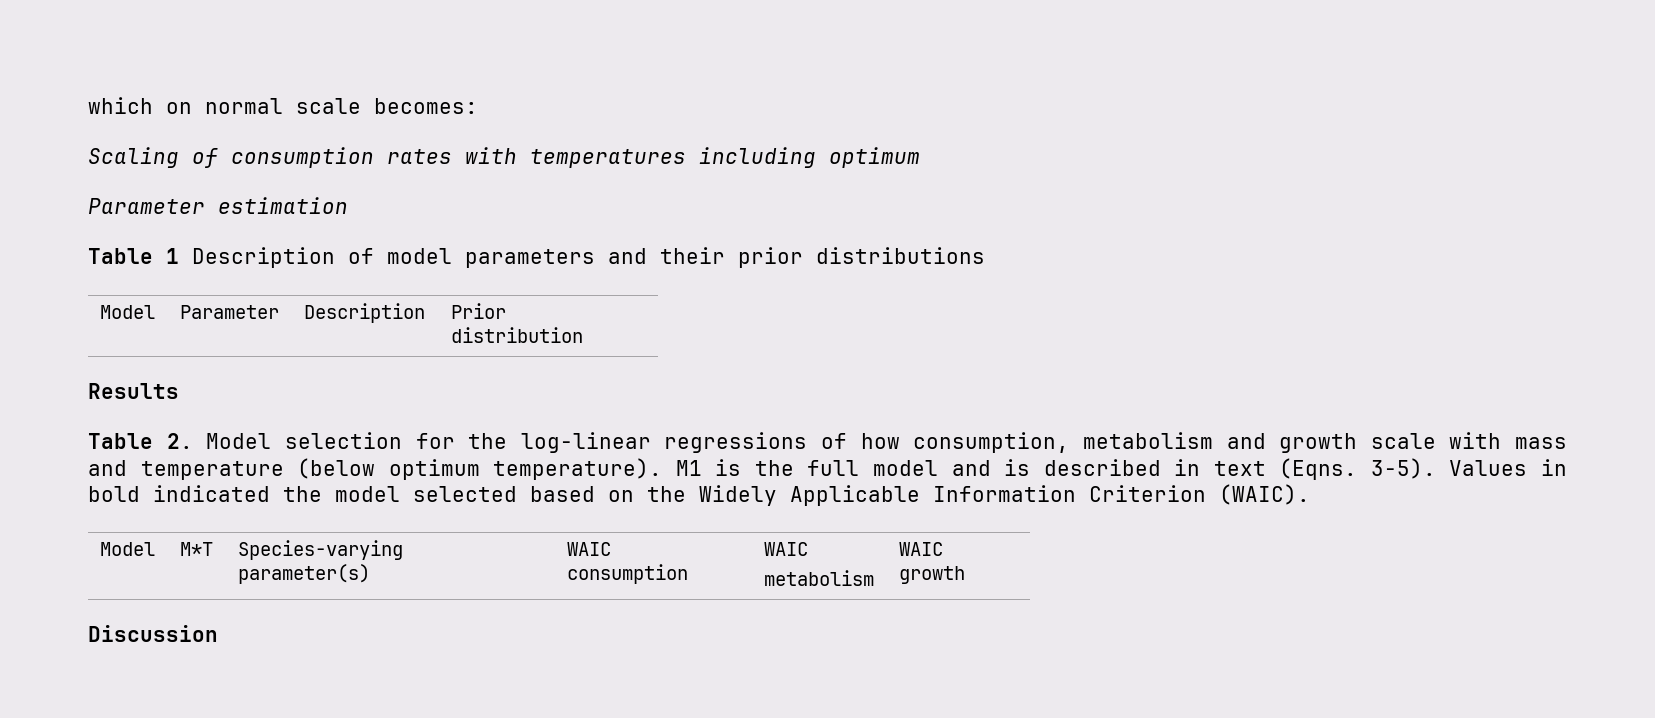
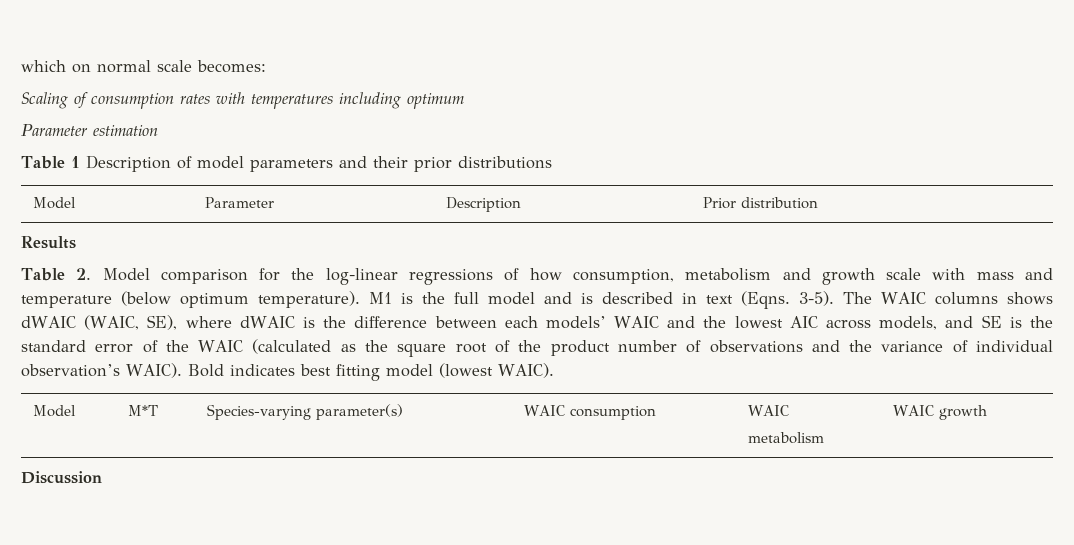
- Table 2. Model selection for the log-linear regressions of how consumption, metabolism and growth scale with mass and temperature (below optimum temperature).
+ Table 2. Model comparison for the log-linear regressions of how consumption, metabolism and growth scale with mass and temperature (below optimum temperature).
- Values in bold indicated the model selected based on the Widely Applicable Information Criterion (WAIC).
+ The WAIC columns shows dWAIC (WAIC, SE), where dWAIC is the difference between each models’ WAIC and the lowest AIC across models, and SE is the standard error of the WAIC (calculated as the square root of the product number of observations and the variance of individual observation’s WAIC). Bold indicates best fitting model (lowest WAIC).

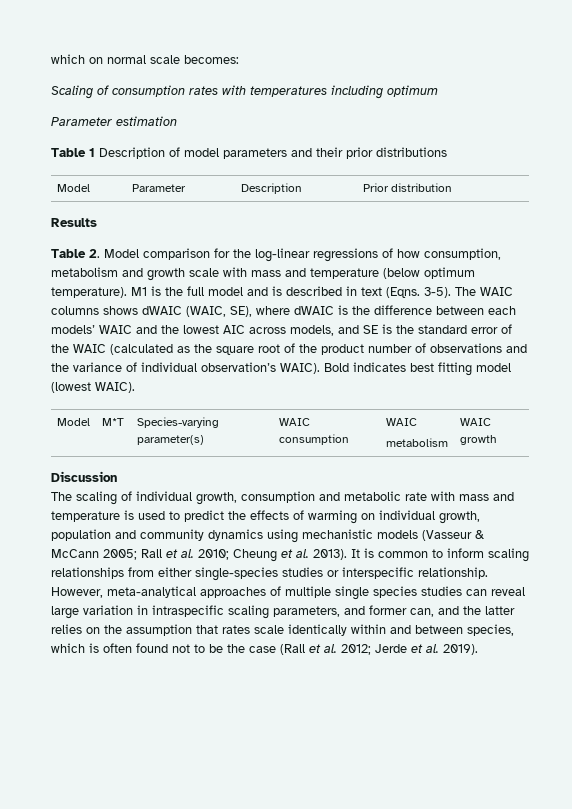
+ The scaling of individual growth, consumption and metabolic rate with mass and temperature is used to predict the effects of warming on individual growth, population and community dynamics using mechanistic models (Vasseur & McCann 2005; Rall et al. 2010; Cheung et al. 2013). It is common to inform scaling relationships from either single-species studies or interspecific relationship. However, meta-analytical approaches of multiple single species studies can reveal large variation in intraspecific scaling parameters, and former can, and the latter relies on the assumption that rates scale identically within and between species, which is often found not to be the case (Rall et al. 2012; Jerde et al. 2019).

